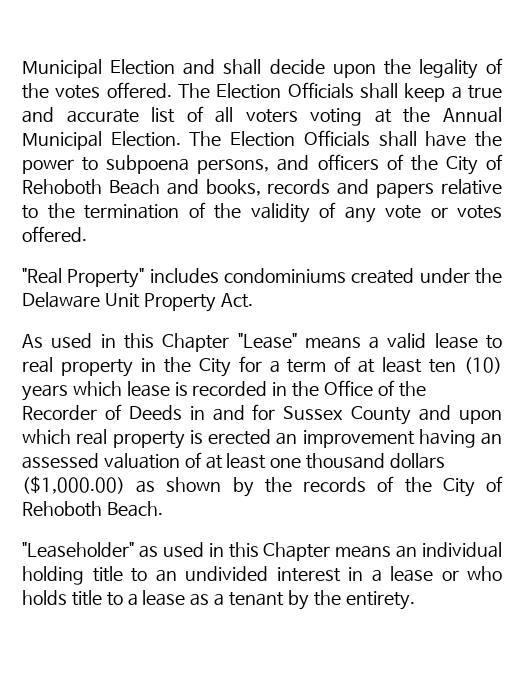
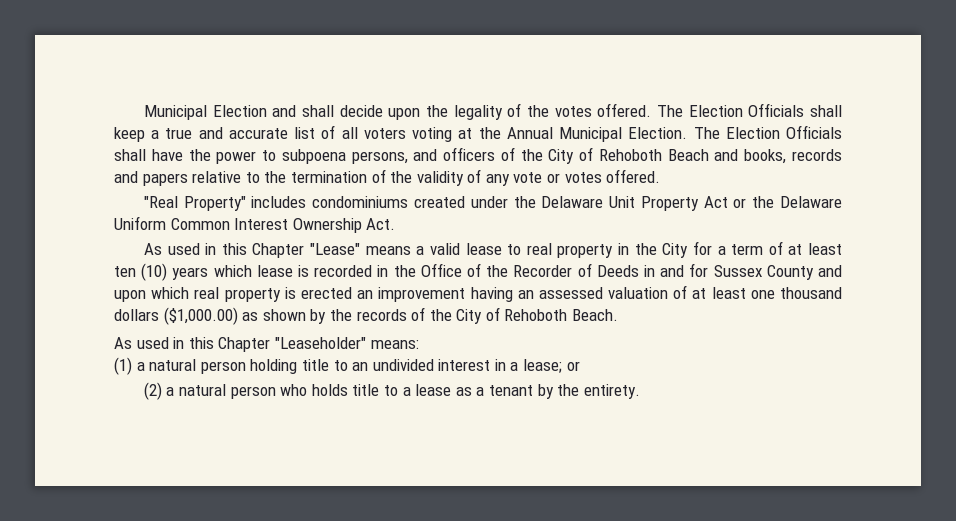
- "Real Property" includes condominiums created under the Delaware Unit Property Act.
+ "Real Property" includes condominiums created under the Delaware Unit Property Act or the Delaware Uniform Common Interest Ownership Act.
- "Leaseholder" as used in this Chapter means an individual holding title to an undivided interest in a lease or who holds title to a lease as a tenant by the entirety.
+ As used in this Chapter "Leaseholder" means:
+ (1) a natural person holding title to an undivided interest in a lease; or
+ (2) a natural person who holds title to a lease as a tenant by the entirety.

